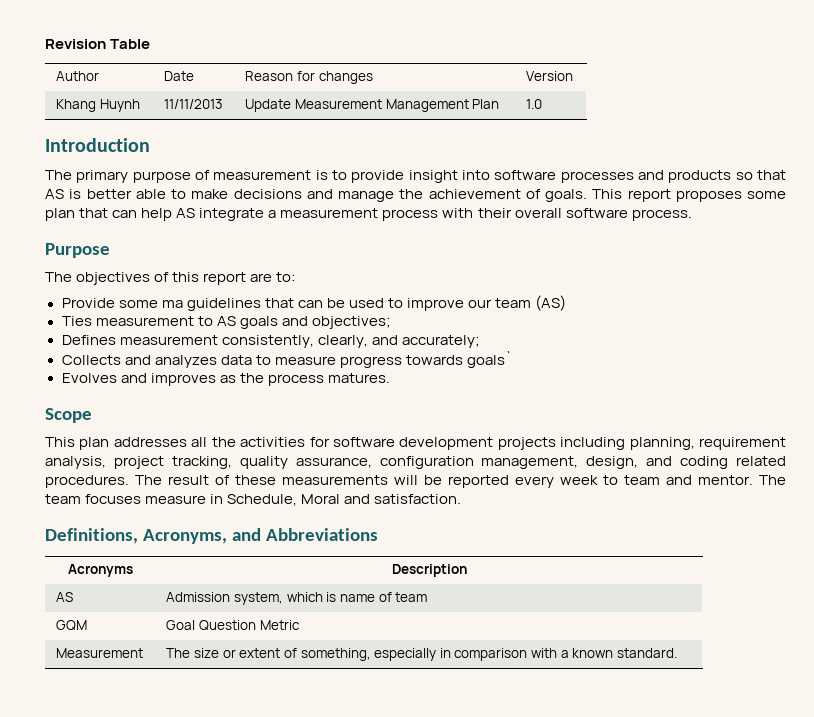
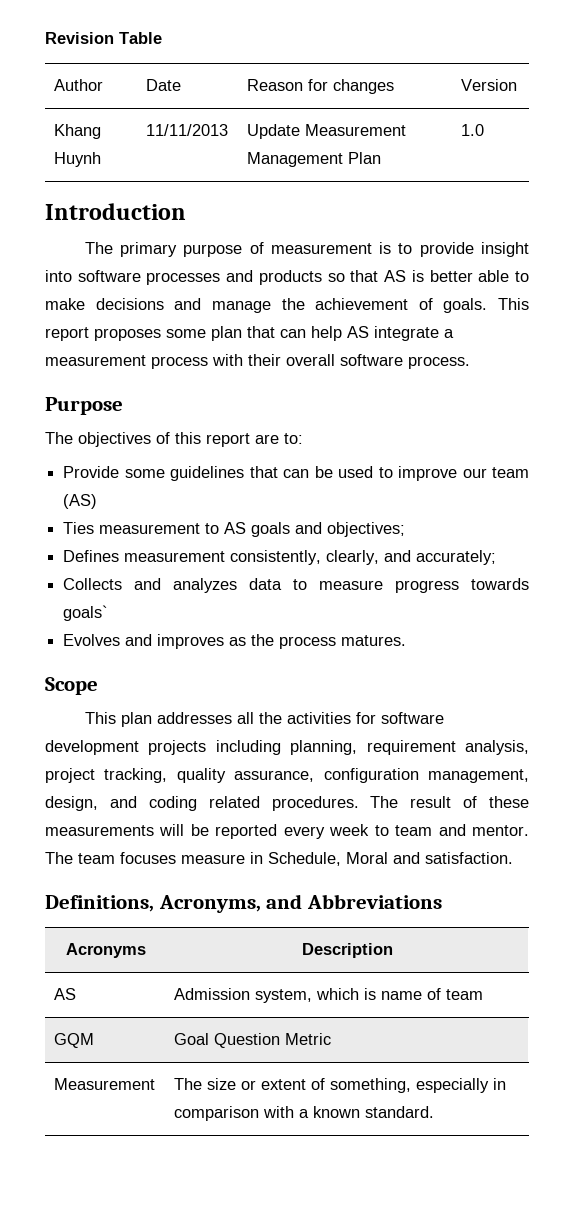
- Provide some ma guidelines that can be used to improve our team (AS)
+ Provide some guidelines that can be used to improve our team (AS)

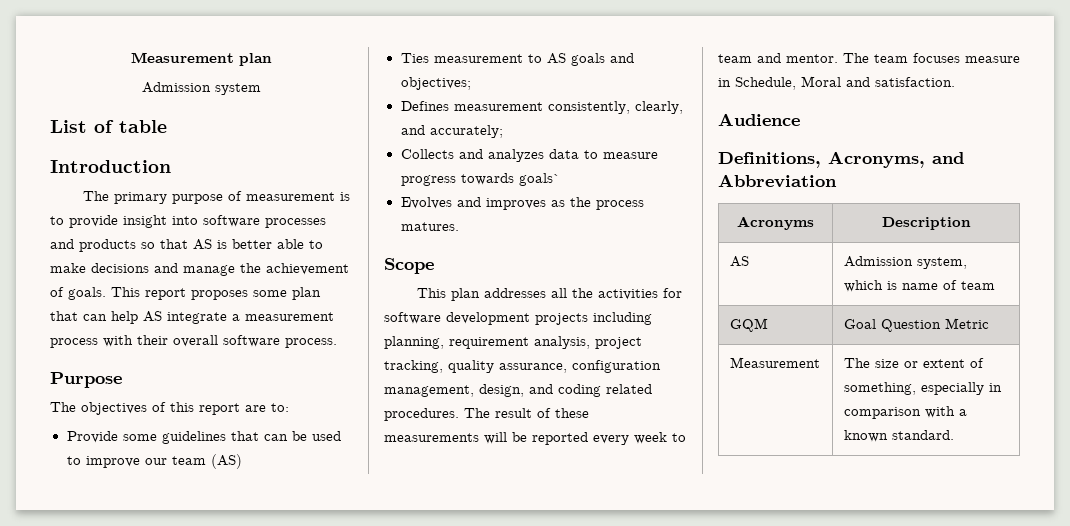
- Revision Table
- Author | Date | Reason for changes | Version
- Khang Huynh | 11/11/2013 | Update Measurement Management Plan | 1.0
+ Measurement plan
+ Admission system
+ List of table
+ Audience
- Definitions, Acronyms, and Abbreviations
+ Definitions, Acronyms, and Abbreviation

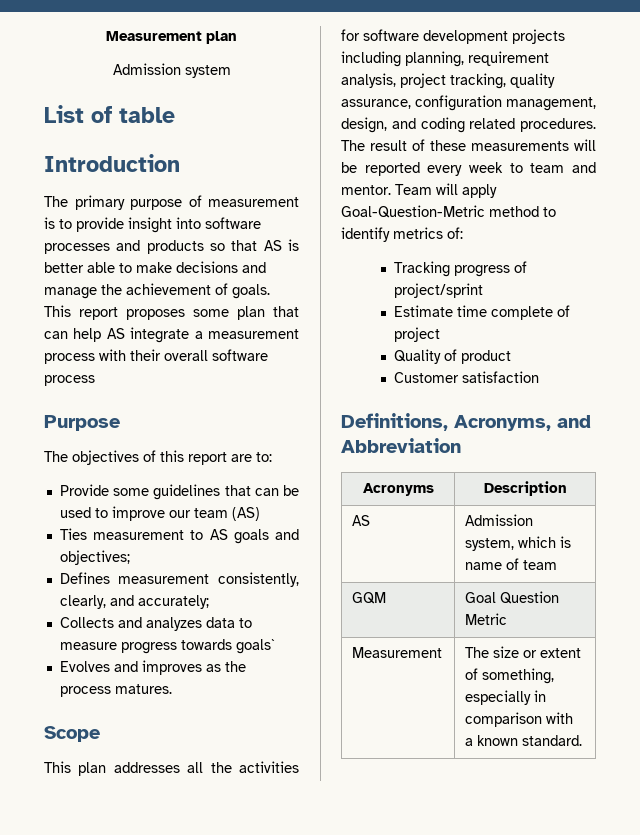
- This report proposes some plan that can help AS integrate a measurement process with their overall software process.
+ This report proposes some plan that can help AS integrate a measurement process with their overall software process
- The team focuses measure in Schedule, Moral and satisfaction.
- Audience
+ Team will apply Goal-Question-Metric method to identify metrics of:
+ Tracking progress of project/sprint
+ Estimate time complete of project
+ Quality of product
+ Customer satisfaction

